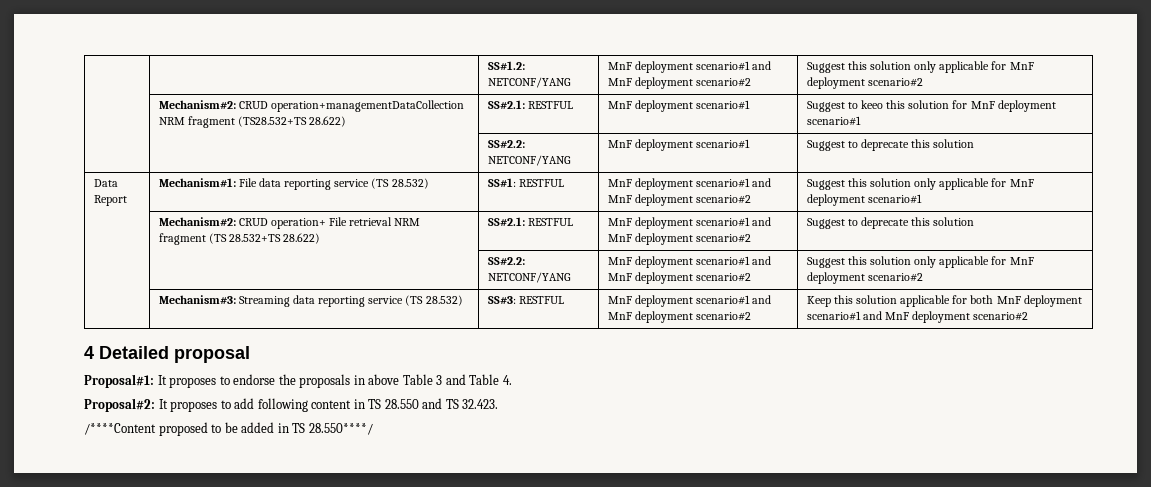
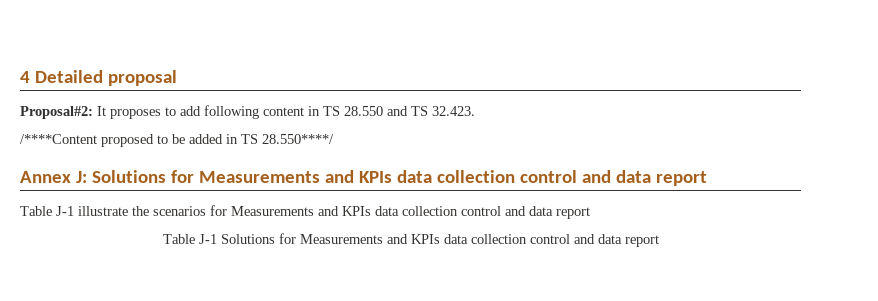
- | | SS#1.2: NETCONF/YANG | MnF deployment scenario#1 and MnF deployment scenario#2 | Suggest this solution only applicable for MnF deployment scenario#2
- | Mechanism#2: CRUD operation+managementDataCollection NRM fragment (TS28.532+TS 28.622) | SS#2.1: RESTFUL | MnF deployment scenario#1 | Suggest to keeo this solution for MnF deployment scenario#1
- | | SS#2.2: NETCONF/YANG | MnF deployment scenario#1 | Suggest to deprecate this solution
- Data Report | Mechanism#1: File data reporting service (TS 28.532) | SS#1: RESTFUL | MnF deployment scenario#1 and MnF deployment scenario#2 | Suggest this solution only applicable for MnF deployment scenario#1
- | Mechanism#2: CRUD operation+ File retrieval NRM fragment (TS 28.532+TS 28.622) | SS#2.1: RESTFUL | MnF deployment scenario#1 and MnF deployment scenario#2 | Suggest to deprecate this solution
- | | SS#2.2: NETCONF/YANG | MnF deployment scenario#1 and MnF deployment scenario#2 | Suggest this solution only applicable for MnF deployment scenario#2
- | Mechanism#3: Streaming data reporting service (TS 28.532) | SS#3: RESTFUL | MnF deployment scenario#1 and MnF deployment scenario#2 | Keep this solution applicable for both MnF deployment scenario#1 and MnF deployment scenario#2
  4 Detailed proposal
- Proposal#1: It proposes to endorse the proposals in above Table 3 and Table 4.
+ Annex J: Solutions for Measurements and KPIs data collection control and data report
+ Table J-1 illustrate the scenarios for Measurements and KPIs data collection control and data report
+ Table J-1 Solutions for Measurements and KPIs data collection control and data report

